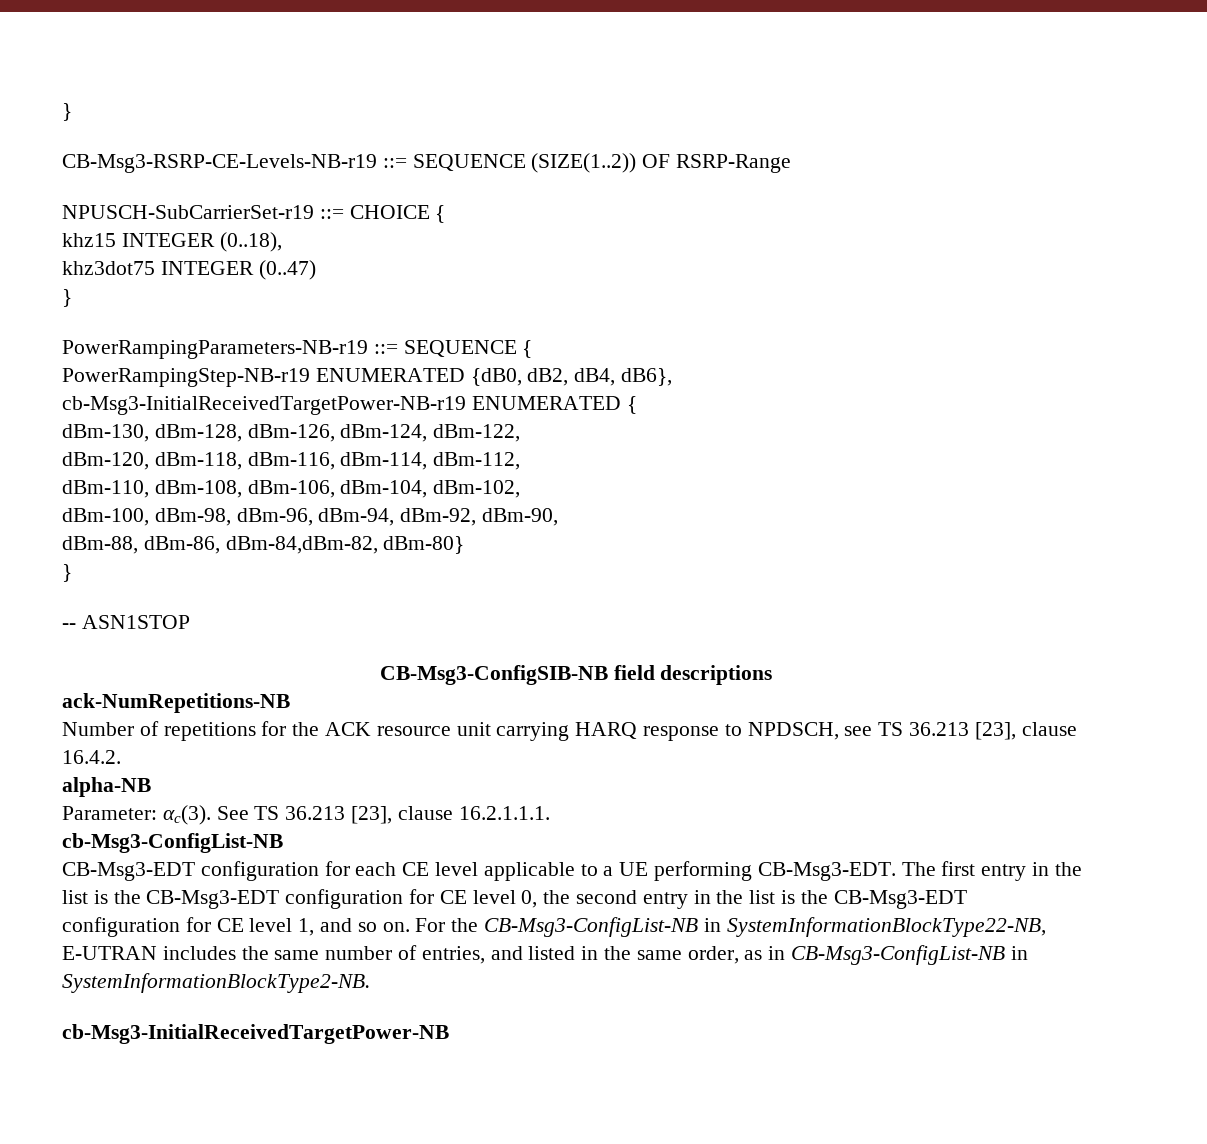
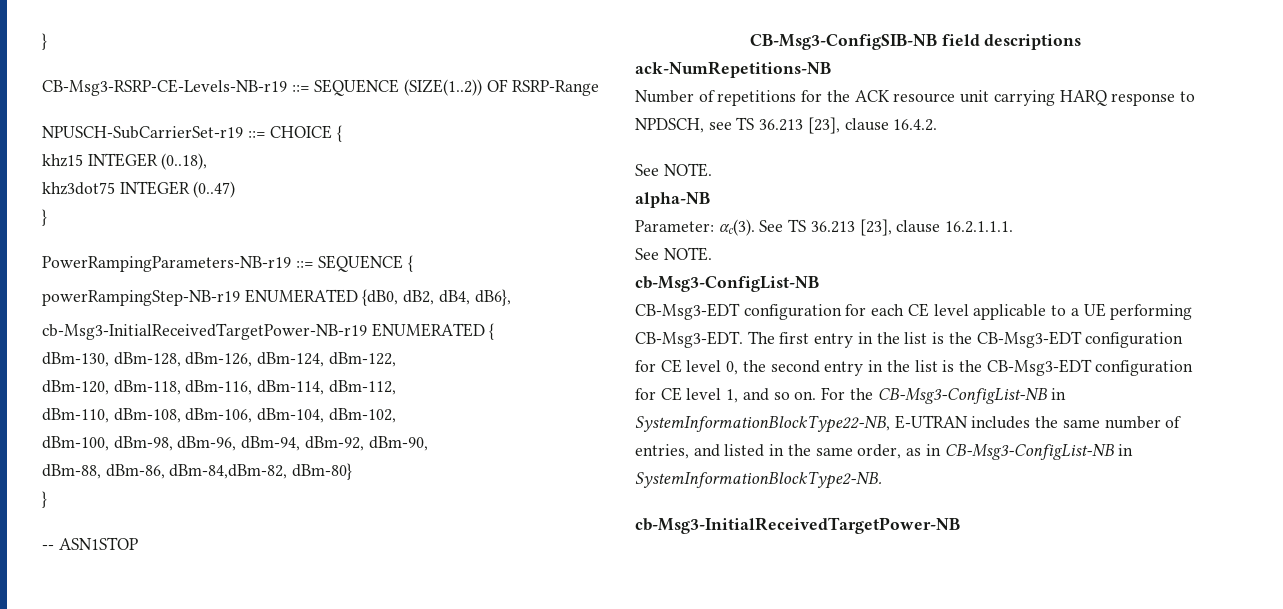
- PowerRampingStep-NB-r19 ENUMERATED {dB0, dB2, dB4, dB6},
+ powerRampingStep-NB-r19 ENUMERATED {dB0, dB2, dB4, dB6},
  Number of repetitions for the ACK resource unit carrying HARQ response to NPDSCH, see TS 36.213 [23], clause 16.4.2.
+ See NOTE.
  See TS 36.213 [23], clause 16.2.1.1.1.
+ See NOTE.

